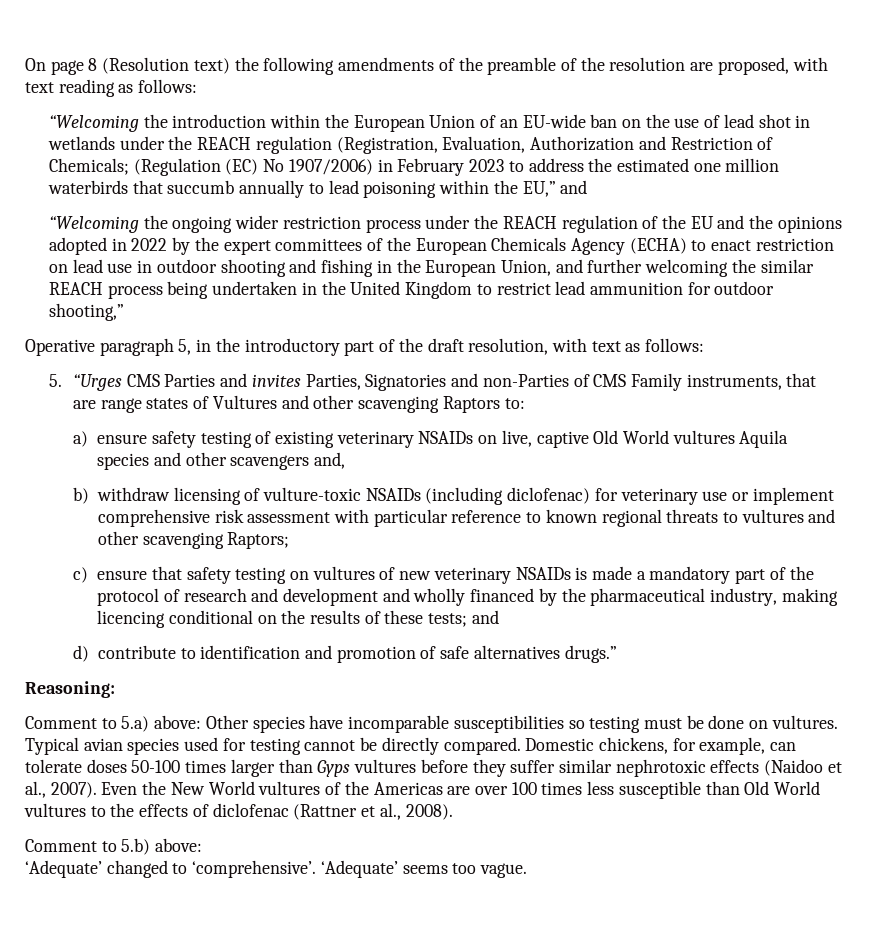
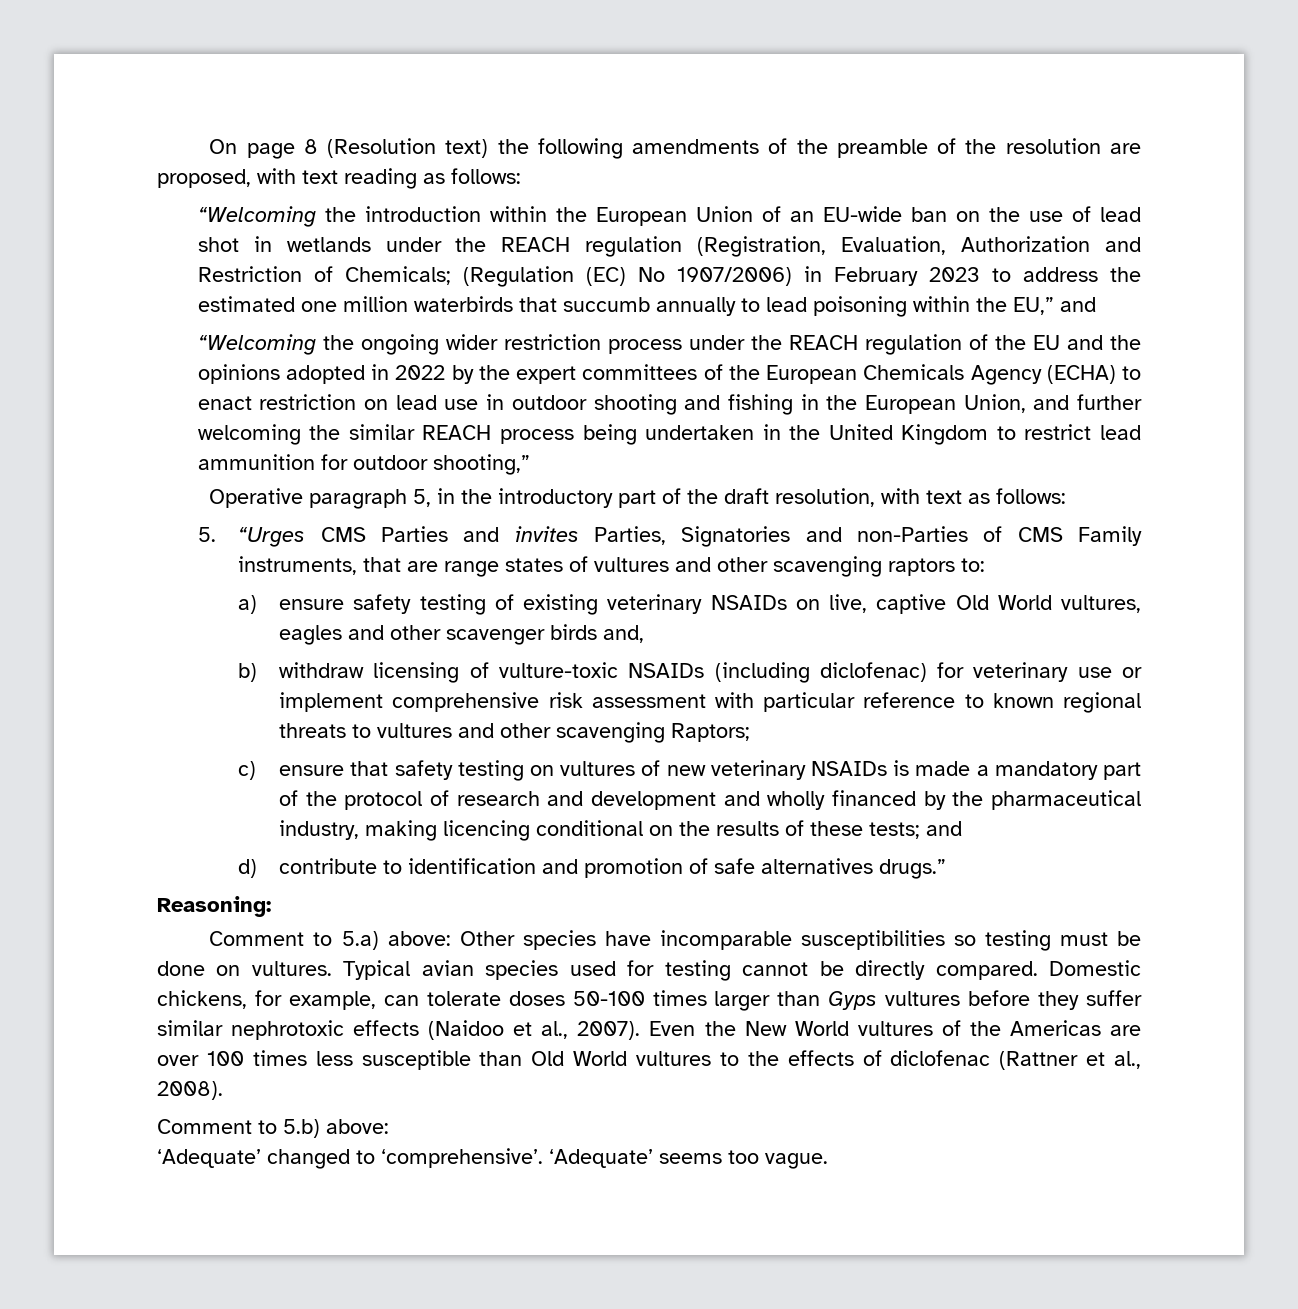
- 5. “Urges CMS Parties and invites Parties, Signatories and non-Parties of CMS Family instruments, that are range states of Vultures and other scavenging Raptors to:
+ 5. “Urges CMS Parties and invites Parties, Signatories and non-Parties of CMS Family instruments, that are range states of vultures and other scavenging raptors to:
- a) ensure safety testing of existing veterinary NSAIDs on live, captive Old World vultures Aquila species and other scavengers and,
+ a) ensure safety testing of existing veterinary NSAIDs on live, captive Old World vultures, eagles and other scavenger birds and,

